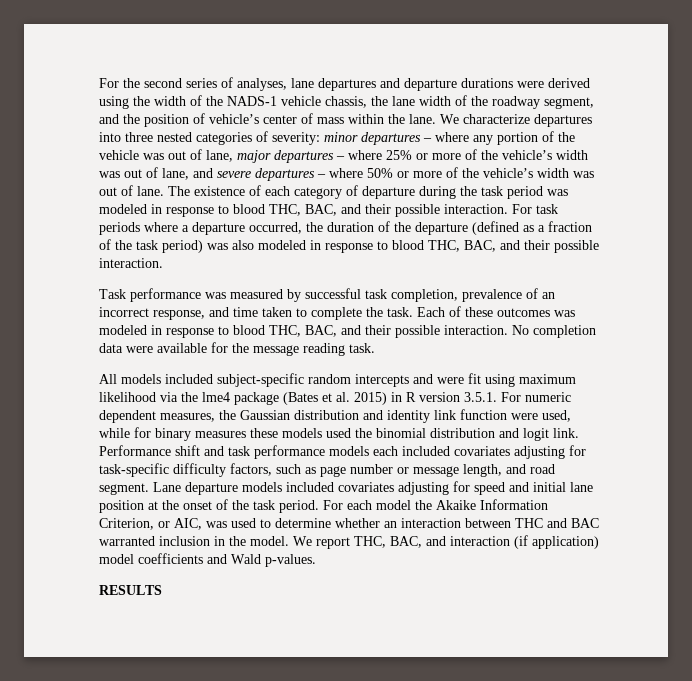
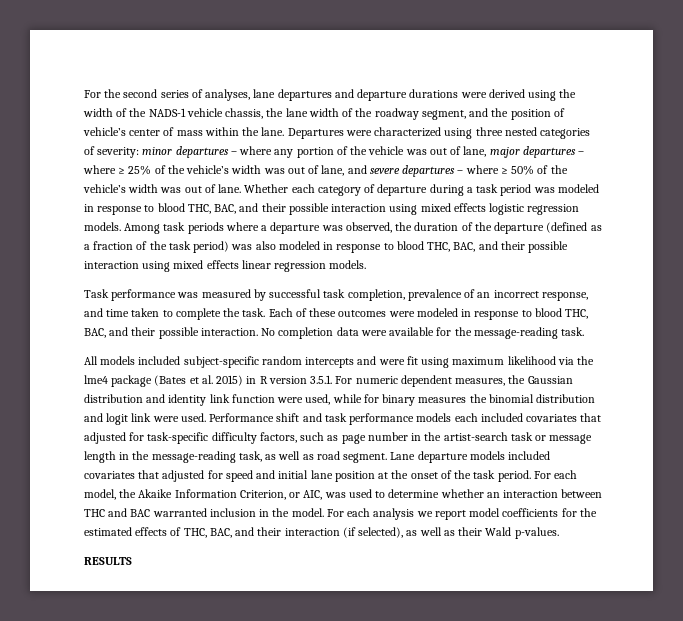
- We characterize departures into three nested categories of severity: minor departures – where any portion of the vehicle was out of lane, major departures – where 25% or more of the vehicle’s width was out of lane, and severe departures – where 50% or more of the vehicle’s width was out of lane.
+ Departures were characterized using three nested categories of severity: minor departures – where any portion of the vehicle was out of lane, major departures – where ≥ 25% of the vehicle’s width was out of lane, and severe departures – where ≥ 50% of the vehicle’s width was out of lane.
- The existence of each category of departure during the task period was modeled in response to blood THC, BAC, and their possible interaction. For task periods where a departure occurred, the duration of the departure (defined as a fraction of the task period) was also modeled in response to blood THC, BAC, and their possible interaction.
+ Whether each category of departure during a task period was modeled in response to blood THC, BAC, and their possible interaction using mixed effects logistic regression models. Among task periods where a departure was observed, the duration of the departure (defined as a fraction of the task period) was also modeled in response to blood THC, BAC, and their possible interaction using mixed effects linear regression models.
- Each of these outcomes was modeled in response to blood THC, BAC, and their possible interaction.
+ Each of these outcomes were modeled in response to blood THC, BAC, and their possible interaction.
- No completion data were available for the message reading task.
+ No completion data were available for the message-reading task.
- All models included subject-specific random intercepts and were fit using maximum likelihood via the lme4 package (Bates et al. 2015) in R version 3.5.1. For numeric dependent measures, the Gaussian distribution and identity link function were used, while for binary measures these models used the binomial distribution and logit link.
+ All models included subject-specific random intercepts and were fit using maximum likelihood via the lme4 package (Bates et al. 2015) in R version 3.5.1. For numeric dependent measures, the Gaussian distribution and identity link function were used, while for binary measures the binomial distribution and logit link were used.
- Performance shift and task performance models each included covariates adjusting for task-specific difficulty factors, such as page number or message length, and road segment.
+ Performance shift and task performance models each included covariates that adjusted for task-specific difficulty factors, such as page number in the artist-search task or message length in the message-reading task, as well as road segment.
- Lane departure models included covariates adjusting for speed and initial lane position at the onset of the task period.
+ Lane departure models included covariates that adjusted for speed and initial lane position at the onset of the task period.
- For each model the Akaike Information Criterion, or AIC, was used to determine whether an interaction between THC and BAC warranted inclusion in the model.
+ For each model, the Akaike Information Criterion, or AIC, was used to determine whether an interaction between THC and BAC warranted inclusion in the model.
- We report THC, BAC, and interaction (if application) model coefficients and Wald p-values.
+ For each analysis we report model coefficients for the estimated effects of THC, BAC, and their interaction (if selected), as well as their Wald p-values.

